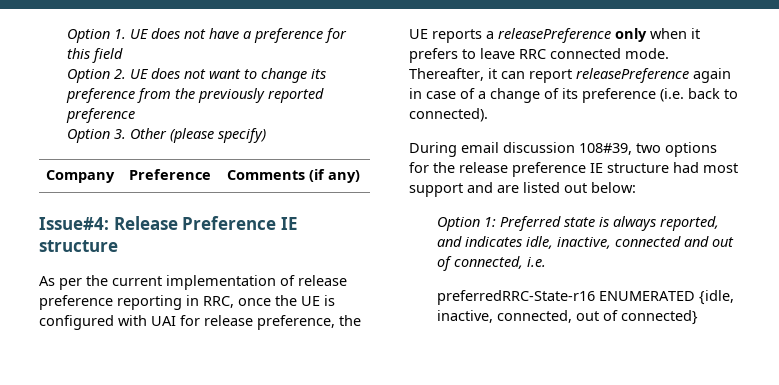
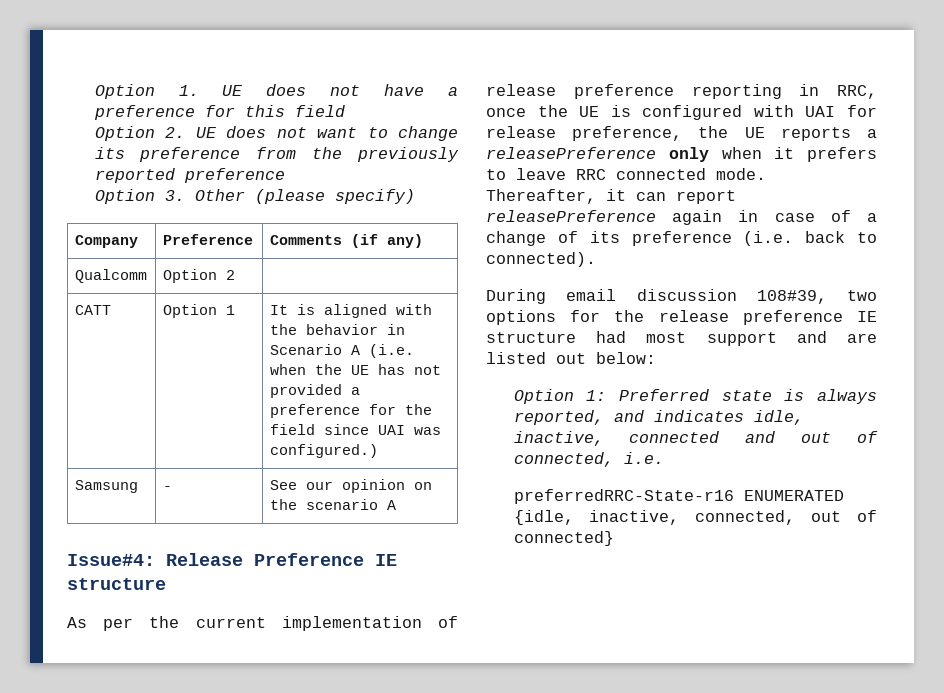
+ Qualcomm | Option 2 |
+ CATT | Option 1 | It is aligned with the behavior in Scenario A (i.e. when the UE has not provided a preference for the field since UAI was configured.)
+ Samsung | - | See our opinion on the scenario A

